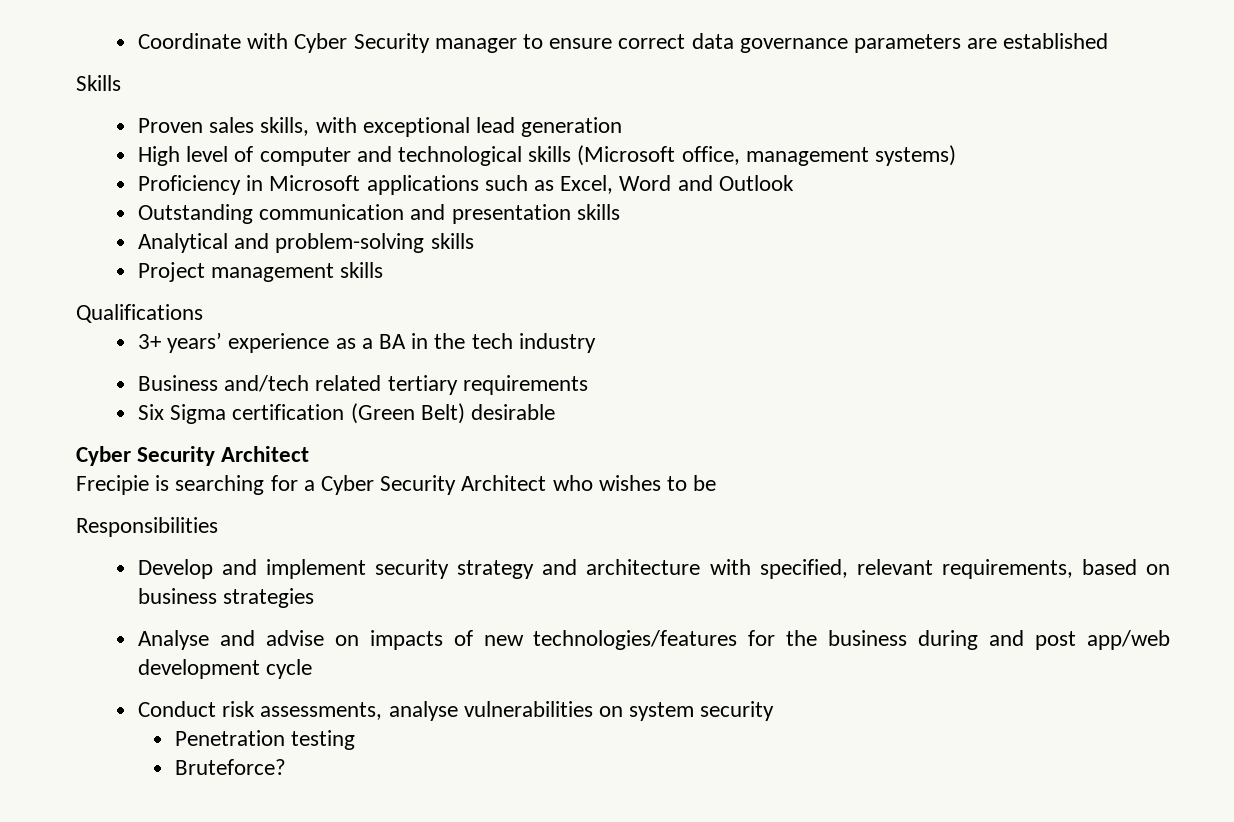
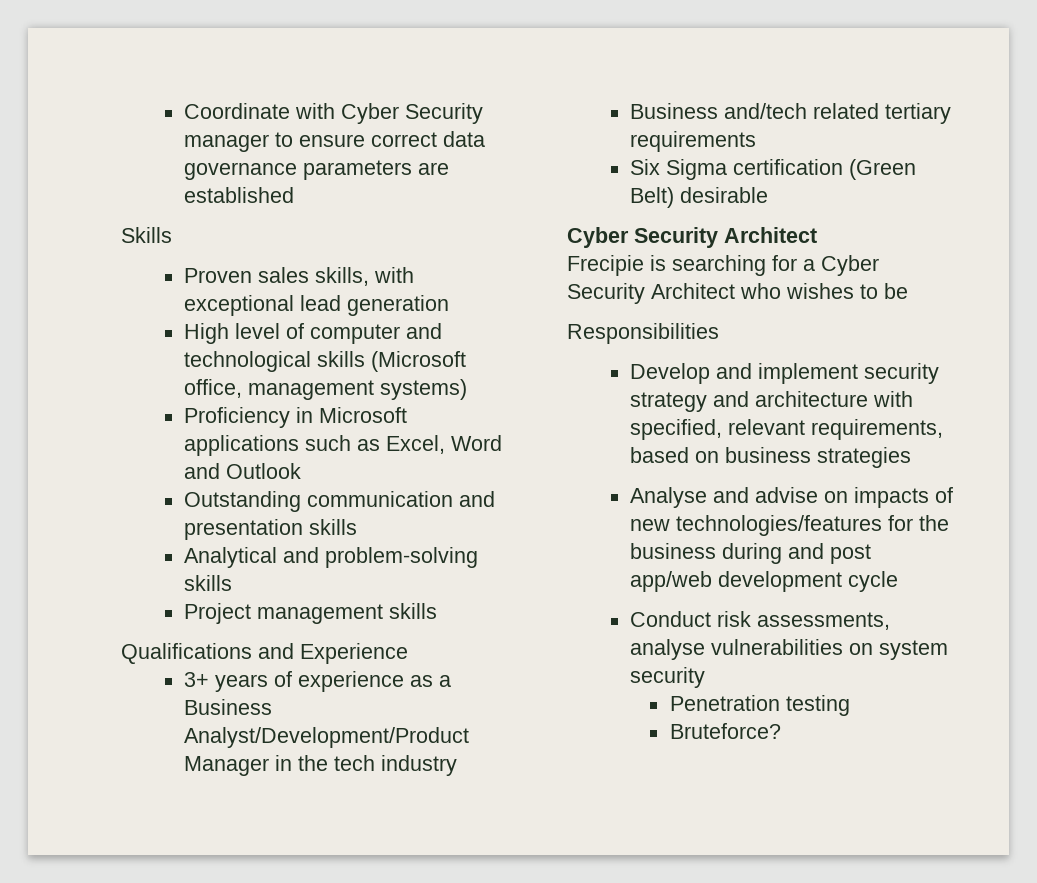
- Qualifications
+ Qualifications and Experience
- 3+ years’ experience as a BA in the tech industry
+ 3+ years of experience as a Business Analyst/Development/Product Manager in the tech industry

